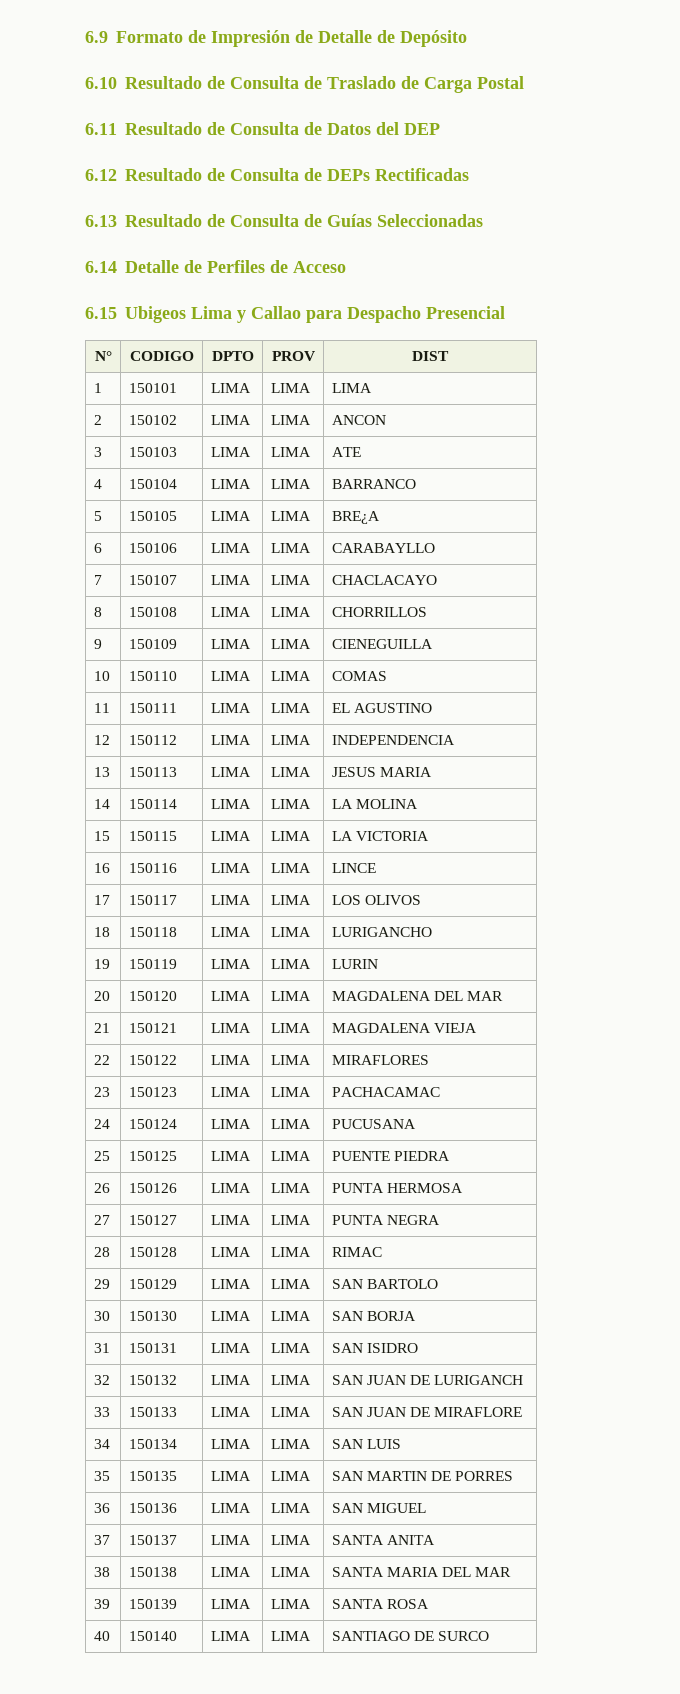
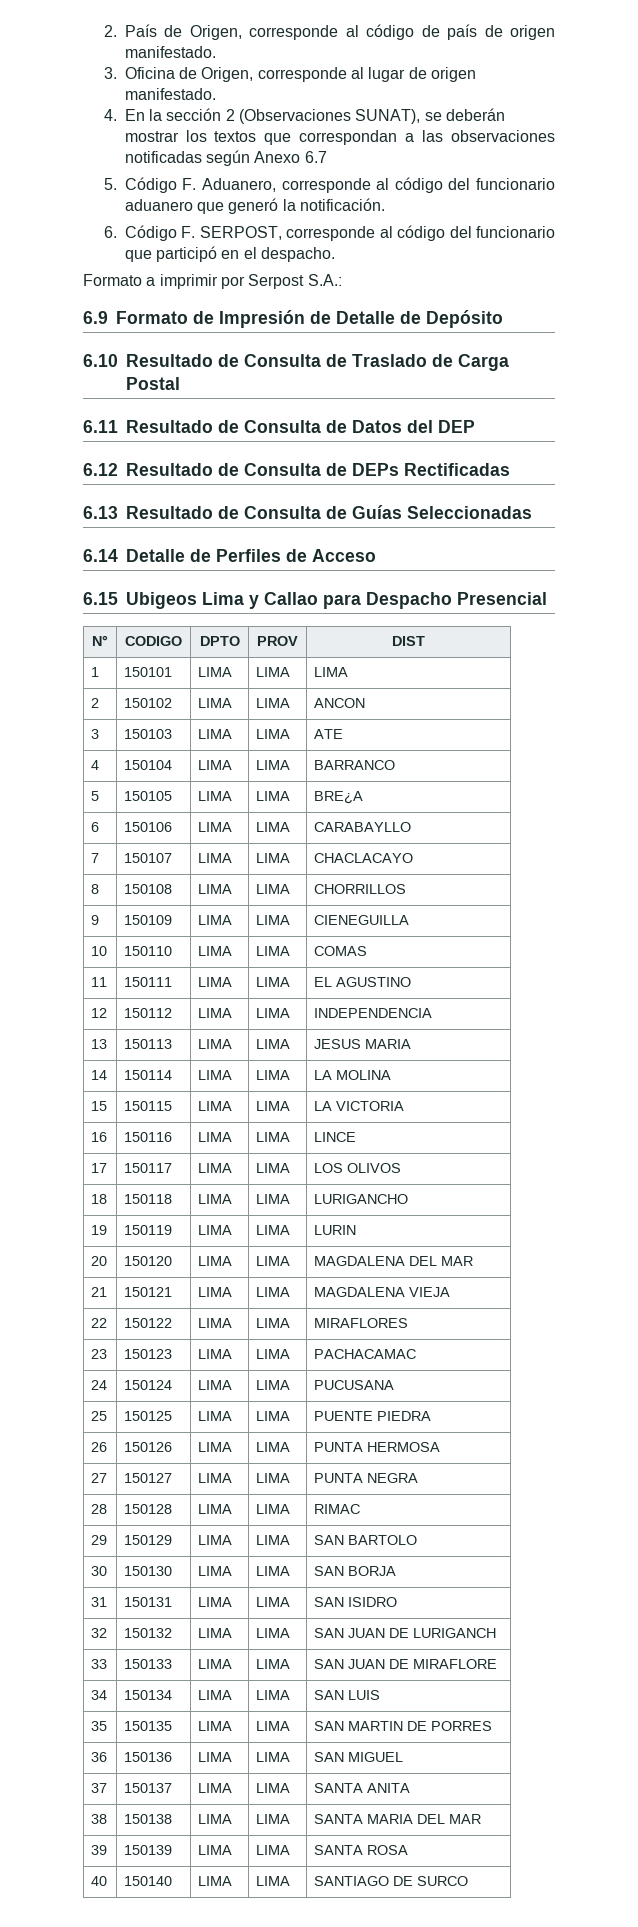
+ 2. País de Origen, corresponde al código de país de origen manifestado.
+ 3. Oficina de Origen, corresponde al lugar de origen manifestado.
+ 4. En la sección 2 (Observaciones SUNAT), se deberán mostrar los textos que correspondan a las observaciones notificadas según Anexo 6.7
+ 5. Código F. Aduanero, corresponde al código del funcionario aduanero que generó la notificación.
+ 6. Código F. SERPOST, corresponde al código del funcionario que participó en el despacho.
+ Formato a imprimir por Serpost S.A.:

